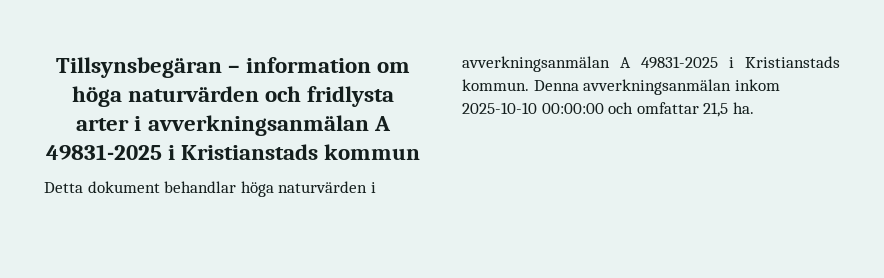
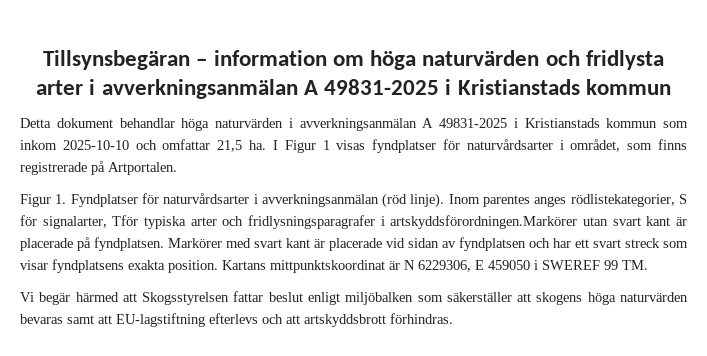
- Detta dokument behandlar höga naturvärden i avverkningsanmälan A 49831-2025 i Kristianstads kommun. Denna avverkningsanmälan inkom 2025-10-10 00:00:00 och omfattar 21,5 ha.
+ Detta dokument behandlar höga naturvärden i avverkningsanmälan A 49831-2025 i Kristianstads kommun som inkom 2025-10-10 och omfattar 21,5 ha.
+ I Figur 1 visas fyndplatser för naturvårdsarter i området, som finns registrerade på Artportalen.
+ Figur 1. Fyndplatser för naturvårdsarter i avverkningsanmälan (röd linje). Inom parentes anges rödlistekategorier, S för signalarter, Tför typiska arter och fridlysningsparagrafer i artskyddsförordningen.Markörer utan svart kant är placerade på fyndplatsen. Markörer med svart kant är placerade vid sidan av fyndplatsen och har ett svart streck som visar fyndplatsens exakta position. Kartans mittpunktskoordinat är N 6229306, E 459050 i SWEREF 99 TM.
+ Vi begär härmed att Skogsstyrelsen fattar beslut enligt miljöbalken som säkerställer att skogens höga naturvärden bevaras samt att EU-lagstiftning efterlevs och att artskyddsbrott förhindras.

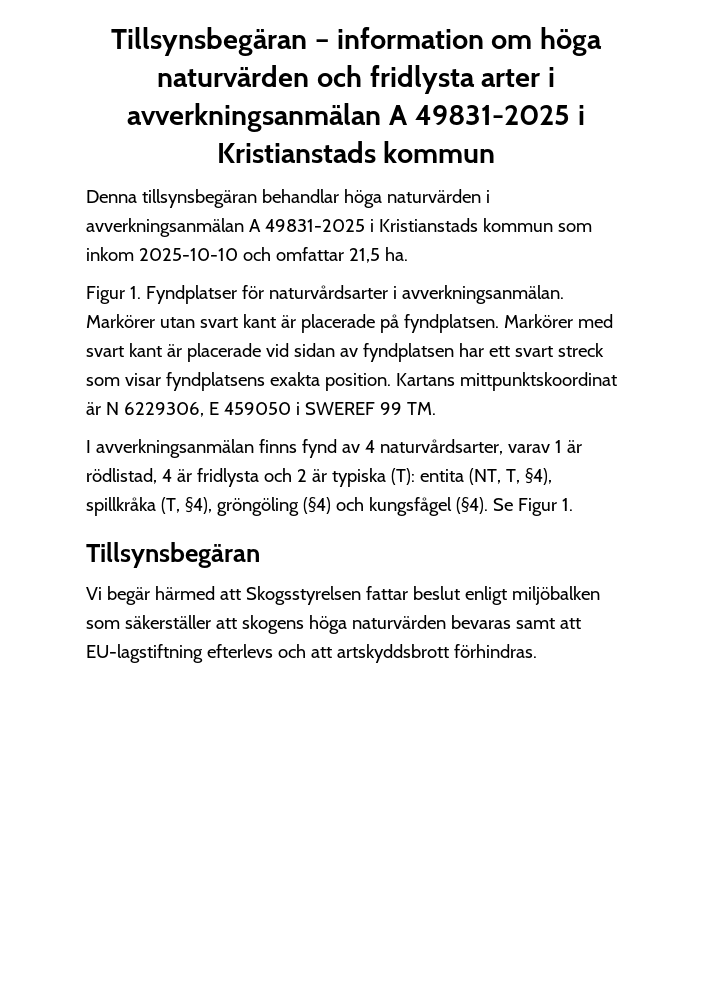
- Detta dokument behandlar höga naturvärden i avverkningsanmälan A 49831-2025 i Kristianstads kommun som inkom 2025-10-10 och omfattar 21,5 ha. I Figur 1 visas fyndplatser för naturvårdsarter i området, som finns registrerade på Artportalen.
+ Denna tillsynsbegäran behandlar höga naturvärden i avverkningsanmälan A 49831-2025 i Kristianstads kommun som inkom 2025-10-10 och omfattar 21,5 ha.
- Figur 1. Fyndplatser för naturvårdsarter i avverkningsanmälan (röd linje). Inom parentes anges rödlistekategorier, S för signalarter, Tför typiska arter och fridlysningsparagrafer i artskyddsförordningen.Markörer utan svart kant är placerade på fyndplatsen.
+ Figur 1. Fyndplatser för naturvårdsarter i avverkningsanmälan. Markörer utan svart kant är placerade på fyndplatsen.
- Markörer med svart kant är placerade vid sidan av fyndplatsen och har ett svart streck som visar fyndplatsens exakta position.
+ Markörer med svart kant är placerade vid sidan av fyndplatsen har ett svart streck som visar fyndplatsens exakta position.
+ I avverkningsanmälan finns fynd av 4 naturvårdsarter, varav 1 är rödlistad, 4 är fridlysta och 2 är typiska (T): entita (NT, T, §4), spillkråka (T, §4), gröngöling (§4) och kungsfågel (§4). Se Figur 1.
+ Tillsynsbegäran

